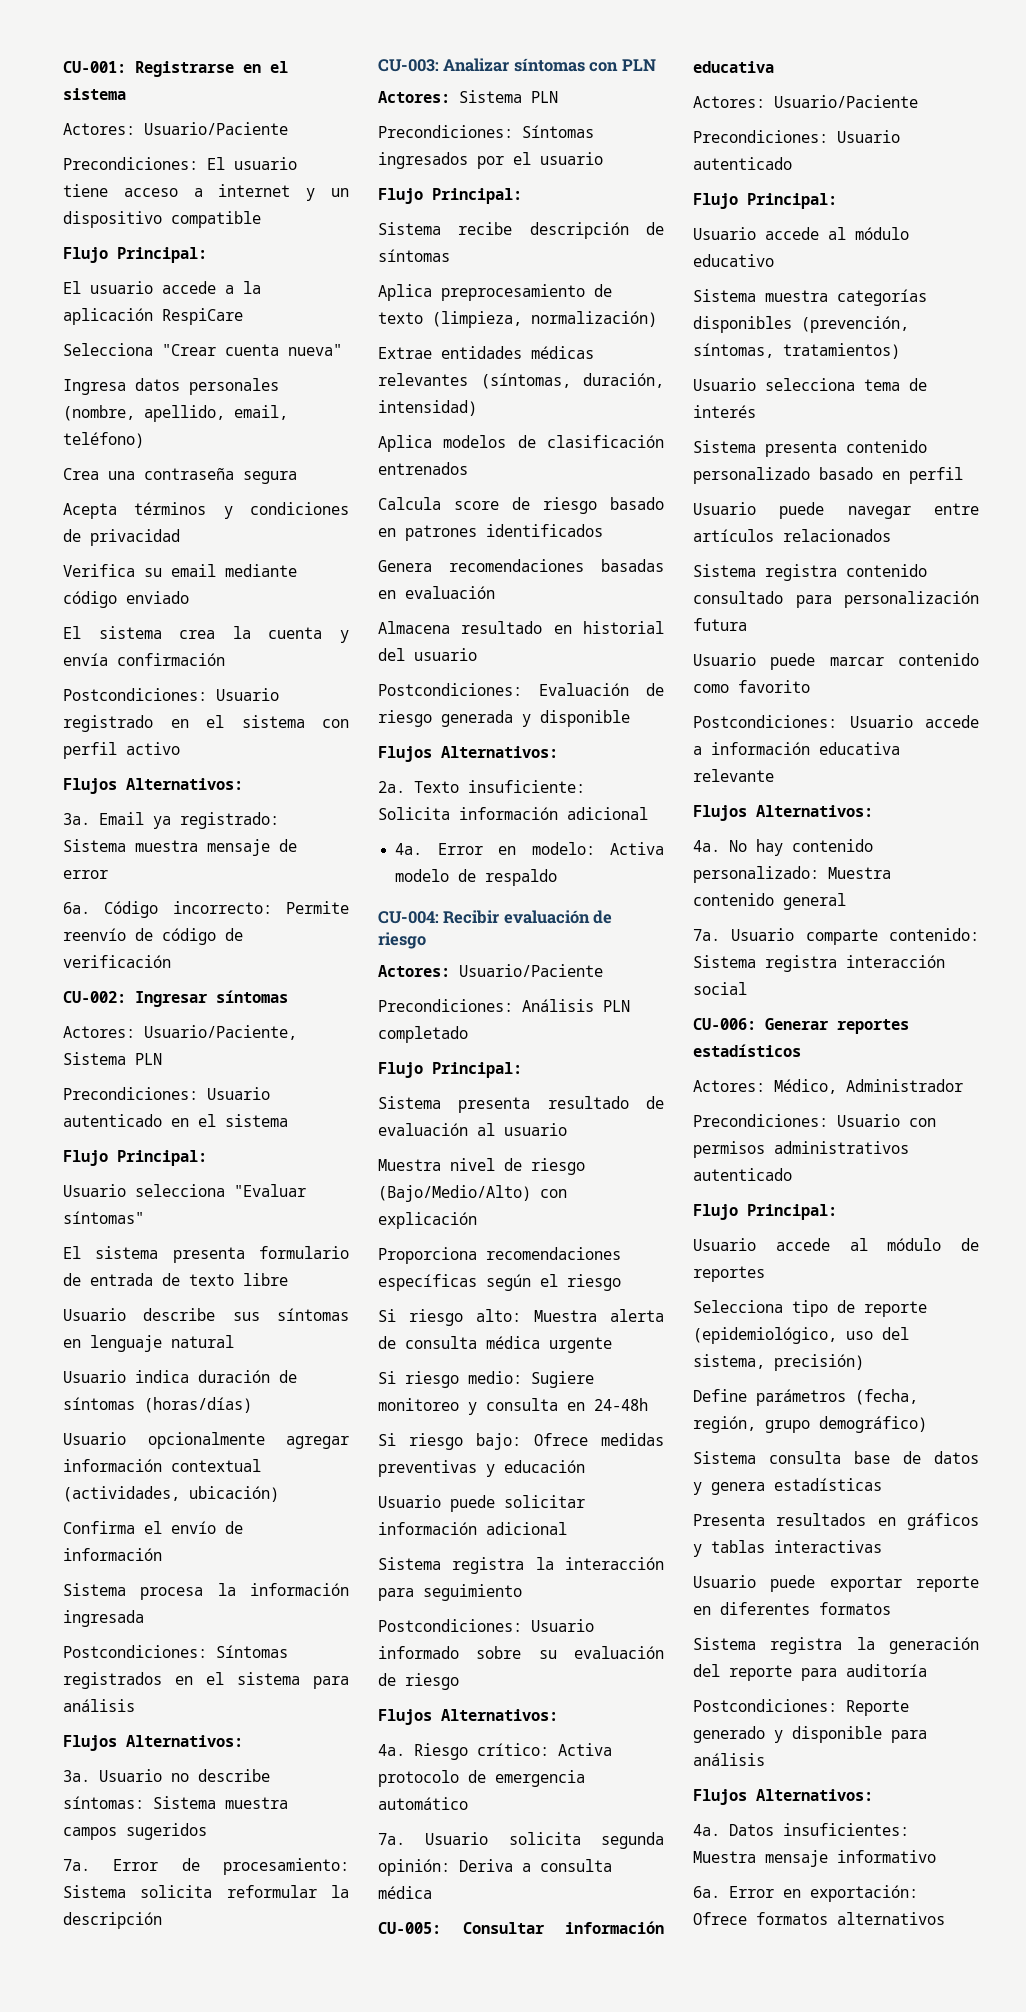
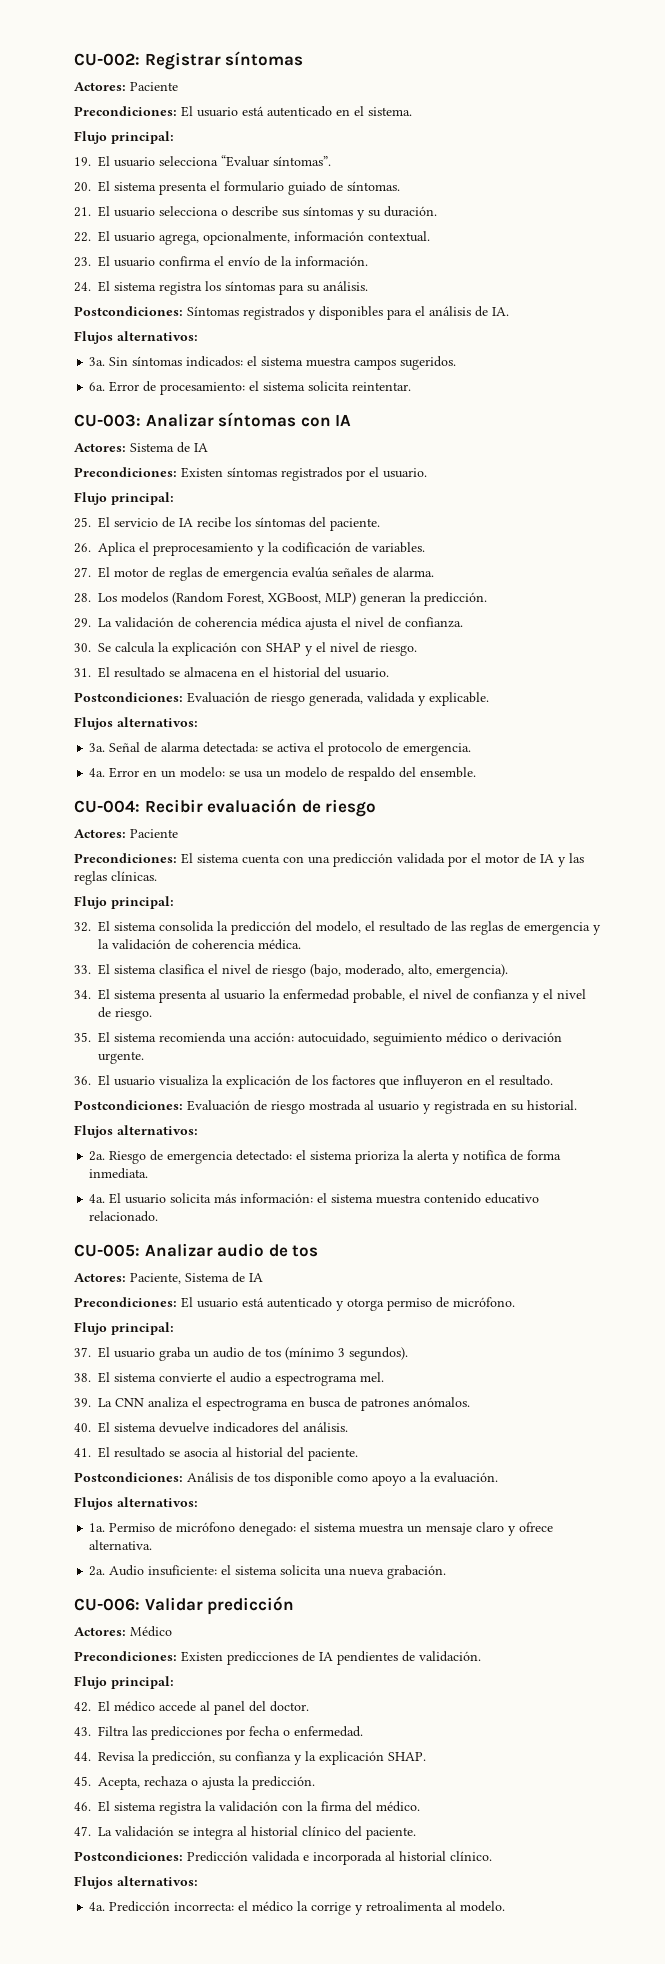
- CU-001: Registrarse en el sistema
- Actores: Usuario/Paciente
- Precondiciones: El usuario tiene acceso a internet y un dispositivo compatible
- Flujo Principal:
- El usuario accede a la aplicación RespiCare
- Selecciona "Crear cuenta nueva"
- Ingresa datos personales (nombre, apellido, email, teléfono)
- Crea una contraseña segura
- Acepta términos y condiciones de privacidad
- Verifica su email mediante código enviado
- El sistema crea la cuenta y envía confirmación
- Postcondiciones: Usuario registrado en el sistema con perfil activo
- Flujos Alternativos:
- 3a. Email ya registrado: Sistema muestra mensaje de error
- 6a. Código incorrecto: Permite reenvío de código de verificación
- CU-002: Ingresar síntomas
- Actores: Usuario/Paciente, Sistema PLN
- Precondiciones: Usuario autenticado en el sistema
- Flujo Principal:
- Usuario selecciona "Evaluar síntomas"
- El sistema presenta formulario de entrada de texto libre
- Usuario describe sus síntomas en lenguaje natural
- Usuario indica duración de síntomas (horas/días)
- Usuario opcionalmente agregar información contextual (actividades, ubicación)
- Confirma el envío de información
- Sistema procesa la información ingresada
- Postcondiciones: Síntomas registrados en el sistema para análisis
- Flujos Alternativos:
- 3a. Usuario no describe síntomas: Sistema muestra campos sugeridos
- 7a. Error de procesamiento: Sistema solicita reformular la descripción
+ CU-002: Registrar síntomas
+ Actores: Paciente
+ Precondiciones: El usuario está autenticado en el sistema.
+ Flujo principal:
+ 19. El usuario selecciona “Evaluar síntomas”.
+ 20. El sistema presenta el formulario guiado de síntomas.
+ 21. El usuario selecciona o describe sus síntomas y su duración.
+ 22. El usuario agrega, opcionalmente, información contextual.
+ 23. El usuario confirma el envío de la información.
+ 24. El sistema registra los síntomas para su análisis.
+ Postcondiciones: Síntomas registrados y disponibles para el análisis de IA.
+ Flujos alternativos:
+ 3a. Sin síntomas indicados: el sistema muestra campos sugeridos.
+ 6a. Error de procesamiento: el sistema solicita reintentar.
- CU-003: Analizar síntomas con PLN
+ CU-003: Analizar síntomas con IA
- Actores: Sistema PLN
- Precondiciones: Síntomas ingresados por el usuario
- Flujo Principal:
- Sistema recibe descripción de síntomas
- Aplica preprocesamiento de texto (limpieza, normalización)
- Extrae entidades médicas relevantes (síntomas, duración, intensidad)
- Aplica modelos de clasificación entrenados
- Calcula score de riesgo basado en patrones identificados
- Genera recomendaciones basadas en evaluación
- Almacena resultado en historial del usuario
- Postcondiciones: Evaluación de riesgo generada y disponible
- Flujos Alternativos:
- 2a. Texto insuficiente: Solicita información adicional
- 4a. Error en modelo: Activa modelo de respaldo
+ Actores: Sistema de IA
+ Precondiciones: Existen síntomas registrados por el usuario.
+ Flujo principal:
+ 25. El servicio de IA recibe los síntomas del paciente.
+ 26. Aplica el preprocesamiento y la codificación de variables.
+ 27. El motor de reglas de emergencia evalúa señales de alarma.
+ 28. Los modelos (Random Forest, XGBoost, MLP) generan la predicción.
+ 29. La validación de coherencia médica ajusta el nivel de confianza.
+ 30. Se calcula la explicación con SHAP y el nivel de riesgo.
+ 31. El resultado se almacena en el historial del usuario.
+ Postcondiciones: Evaluación de riesgo generada, validada y explicable.
+ Flujos alternativos:
+ 3a. Señal de alarma detectada: se activa el protocolo de emergencia.
+ 4a. Error en un modelo: se usa un modelo de respaldo del ensemble.
  CU-004: Recibir evaluación de riesgo
- Actores: Usuario/Paciente
- Precondiciones: Análisis PLN completado
- Flujo Principal:
- Sistema presenta resultado de evaluación al usuario
- Muestra nivel de riesgo (Bajo/Medio/Alto) con explicación
- Proporciona recomendaciones específicas según el riesgo
- Si riesgo alto: Muestra alerta de consulta médica urgente
- Si riesgo medio: Sugiere monitoreo y consulta en 24-48h
- Si riesgo bajo: Ofrece medidas preventivas y educación
- Usuario puede solicitar información adicional
- Sistema registra la interacción para seguimiento
- Postcondiciones: Usuario informado sobre su evaluación de riesgo
- Flujos Alternativos:
- 4a. Riesgo crítico: Activa protocolo de emergencia automático
- 7a. Usuario solicita segunda opinión: Deriva a consulta médica
- CU-005: Consultar información educativa
- Actores: Usuario/Paciente
- Precondiciones: Usuario autenticado
- Flujo Principal:
- Usuario accede al módulo educativo
- Sistema muestra categorías disponibles (prevención, síntomas, tratamientos)
- Usuario selecciona tema de interés
- Sistema presenta contenido personalizado basado en perfil
- Usuario puede navegar entre artículos relacionados
- Sistema registra contenido consultado para personalización futura
- Usuario puede marcar contenido como favorito
- Postcondiciones: Usuario accede a información educativa relevante
- Flujos Alternativos:
- 4a. No hay contenido personalizado: Muestra contenido general
- 7a. Usuario comparte contenido: Sistema registra interacción social
- CU-006: Generar reportes estadísticos
- Actores: Médico, Administrador
- Precondiciones: Usuario con permisos administrativos autenticado
- Flujo Principal:
- Usuario accede al módulo de reportes
- Selecciona tipo de reporte (epidemiológico, uso del sistema, precisión)
- Define parámetros (fecha, región, grupo demográfico)
- Sistema consulta base de datos y genera estadísticas
- Presenta resultados en gráficos y tablas interactivas
- Usuario puede exportar reporte en diferentes formatos
- Sistema registra la generación del reporte para auditoría
- Postcondiciones: Reporte generado y disponible para análisis
- Flujos Alternativos:
- 4a. Datos insuficientes: Muestra mensaje informativo
- 6a. Error en exportación: Ofrece formatos alternativos
+ Actores: Paciente
+ Precondiciones: El sistema cuenta con una predicción validada por el motor de IA y las reglas clínicas.
+ Flujo principal:
+ 32. El sistema consolida la predicción del modelo, el resultado de las reglas de emergencia y la validación de coherencia médica.
+ 33. El sistema clasifica el nivel de riesgo (bajo, moderado, alto, emergencia).
+ 34. El sistema presenta al usuario la enfermedad probable, el nivel de confianza y el nivel de riesgo.
+ 35. El sistema recomienda una acción: autocuidado, seguimiento médico o derivación urgente.
+ 36. El usuario visualiza la explicación de los factores que influyeron en el resultado.
+ Postcondiciones: Evaluación de riesgo mostrada al usuario y registrada en su historial.
+ Flujos alternativos:
+ 2a. Riesgo de emergencia detectado: el sistema prioriza la alerta y notifica de forma inmediata.
+ 4a. El usuario solicita más información: el sistema muestra contenido educativo relacionado.
+ CU-005: Analizar audio de tos
+ Actores: Paciente, Sistema de IA
+ Precondiciones: El usuario está autenticado y otorga permiso de micrófono.
+ Flujo principal:
+ 37. El usuario graba un audio de tos (mínimo 3 segundos).
+ 38. El sistema convierte el audio a espectrograma mel.
+ 39. La CNN analiza el espectrograma en busca de patrones anómalos.
+ 40. El sistema devuelve indicadores del análisis.
+ 41. El resultado se asocia al historial del paciente.
+ Postcondiciones: Análisis de tos disponible como apoyo a la evaluación.
+ Flujos alternativos:
+ 1a. Permiso de micrófono denegado: el sistema muestra un mensaje claro y ofrece alternativa.
+ 2a. Audio insuficiente: el sistema solicita una nueva grabación.
+ CU-006: Validar predicción
+ Actores: Médico
+ Precondiciones: Existen predicciones de IA pendientes de validación.
+ Flujo principal:
+ 42. El médico accede al panel del doctor.
+ 43. Filtra las predicciones por fecha o enfermedad.
+ 44. Revisa la predicción, su confianza y la explicación SHAP.
+ 45. Acepta, rechaza o ajusta la predicción.
+ 46. El sistema registra la validación con la firma del médico.
+ 47. La validación se integra al historial clínico del paciente.
+ Postcondiciones: Predicción validada e incorporada al historial clínico.
+ Flujos alternativos:
+ 4a. Predicción incorrecta: el médico la corrige y retroalimenta al modelo.

